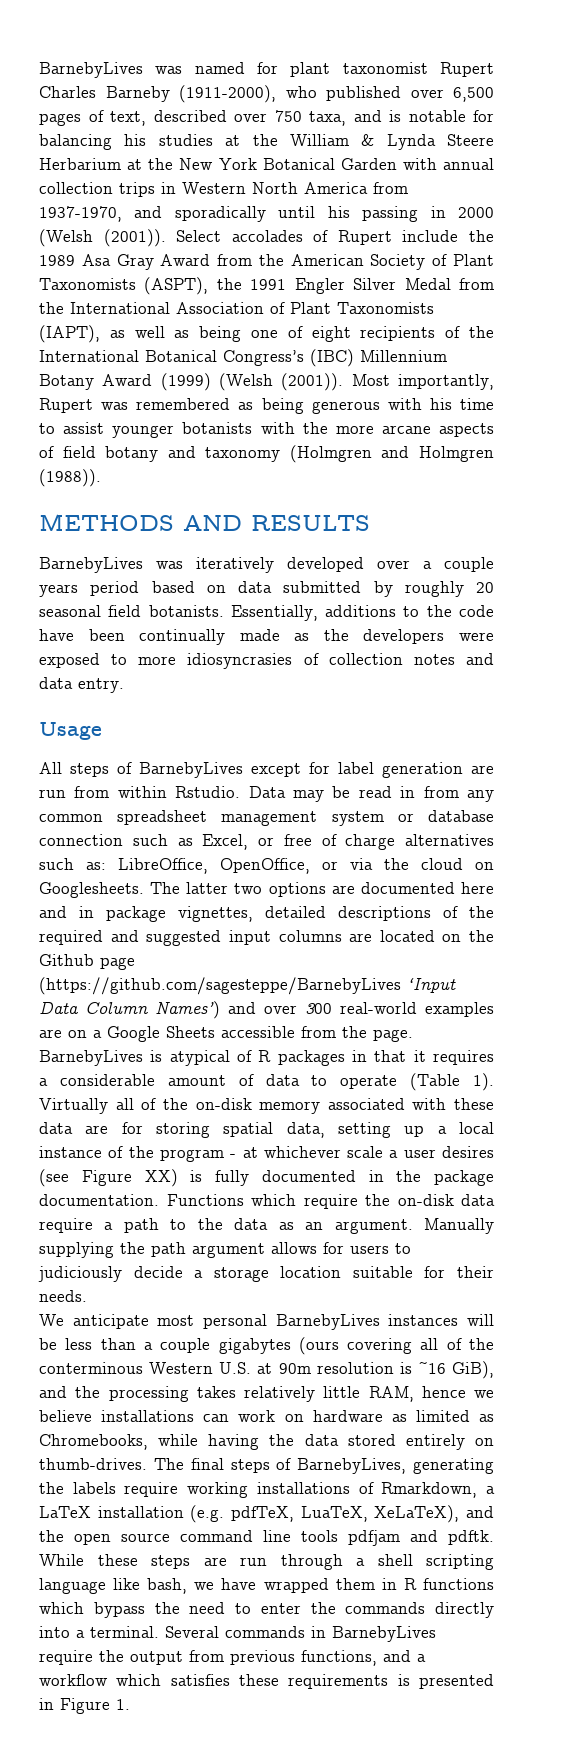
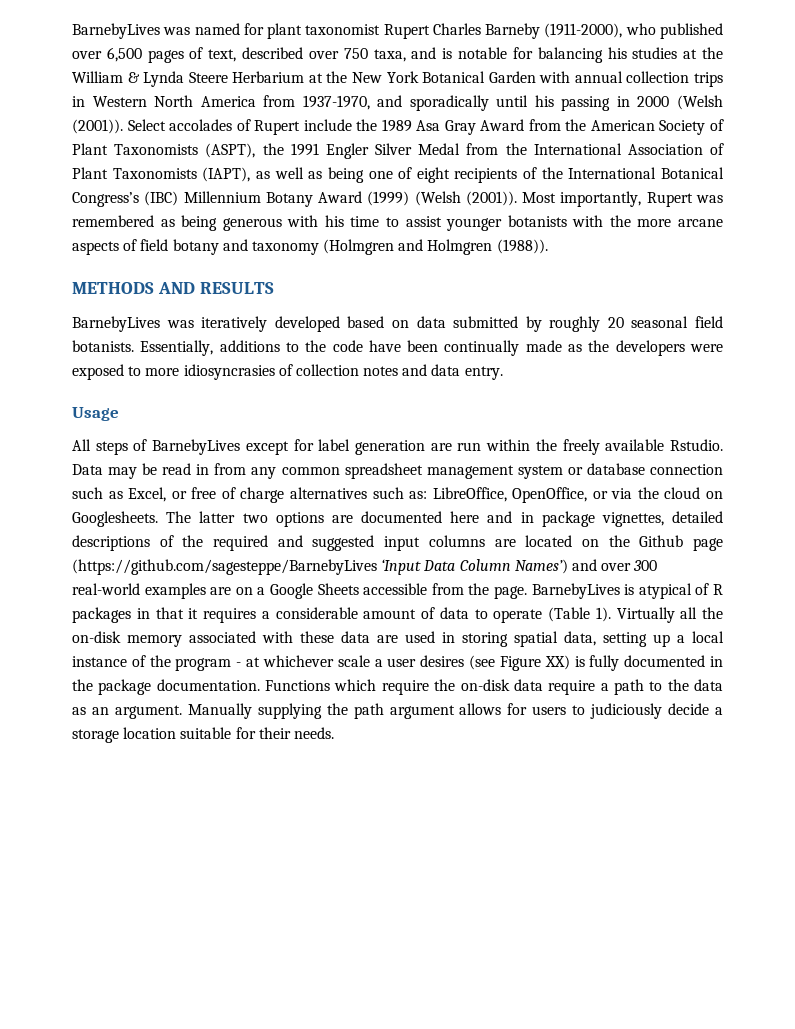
- BarnebyLives was iteratively developed over a couple years period based on data submitted by roughly 20 seasonal field botanists.
+ BarnebyLives was iteratively developed based on data submitted by roughly 20 seasonal field botanists.
- All steps of BarnebyLives except for label generation are run from within Rstudio.
+ All steps of BarnebyLives except for label generation are run within the freely available Rstudio.
- Virtually all of the on-disk memory associated with these data are for storing spatial data, setting up a local instance of the program - at whichever scale a user desires (see Figure XX) is fully documented in the package documentation.
+ Virtually all the on-disk memory associated with these data are used in storing spatial data, setting up a local instance of the program - at whichever scale a user desires (see Figure XX) is fully documented in the package documentation.
- We anticipate most personal BarnebyLives instances will be less than a couple gigabytes (ours covering all of the conterminous Western U.S. at 90m resolution is ~16 GiB), and the processing takes relatively little RAM, hence we believe installations can work on hardware as limited as Chromebooks, while having the data stored entirely on thumb-drives. The final steps of BarnebyLives, generating the labels require working installations of Rmarkdown, a LaTeX installation (e.g. pdfTeX, LuaTeX, XeLaTeX), and the open source command line tools pdfjam and pdftk. While these steps are run through a shell scripting language like bash, we have wrapped them in R functions which bypass the need to enter the commands directly into a terminal. Several commands in BarnebyLives require the output from previous functions, and a workflow which satisfies these requirements is presented in Figure 1.

